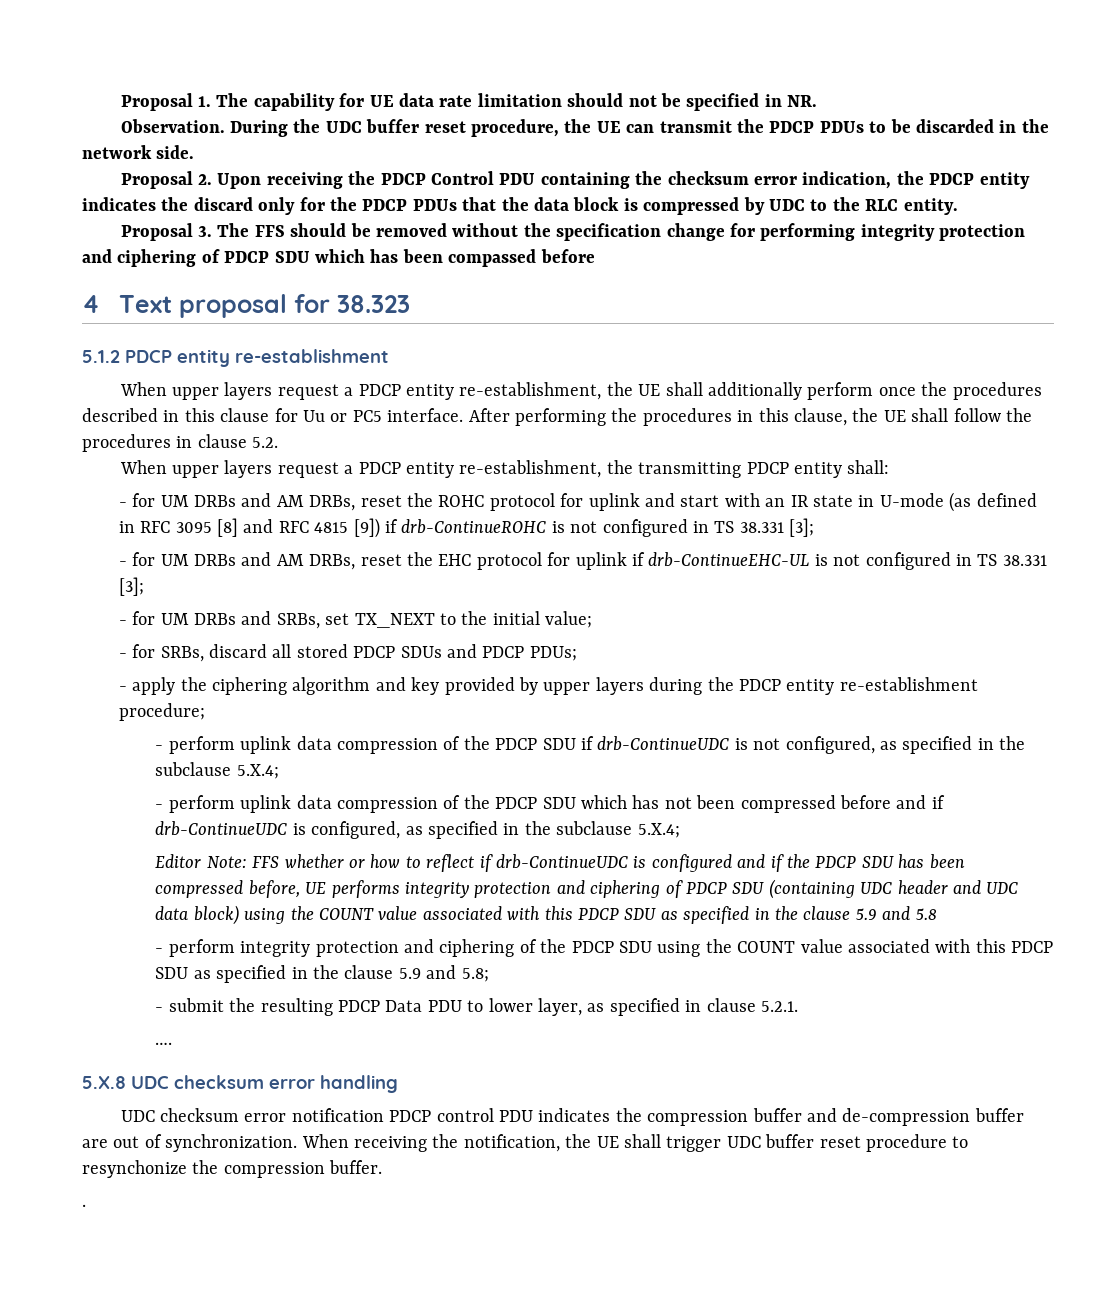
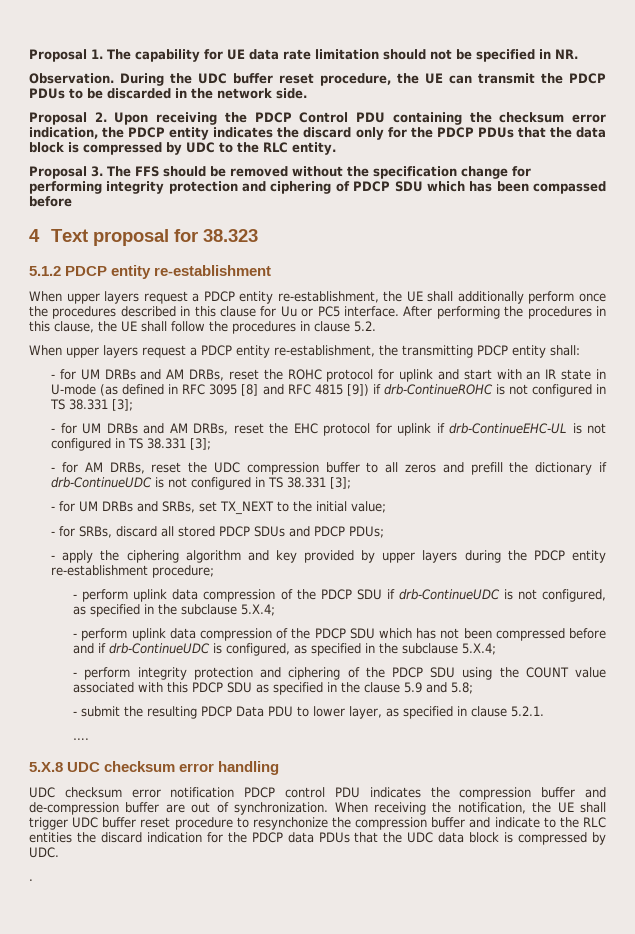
+ - for AM DRBs, reset the UDC compression buffer to all zeros and prefill the dictionary if drb-ContinueUDC is not configured in TS 38.331 [3];
- Editor Note: FFS whether or how to reflect if drb-ContinueUDC is configured and if the PDCP SDU has been compressed before, UE performs integrity protection and ciphering of PDCP SDU (containing UDC header and UDC data block) using the COUNT value associated with this PDCP SDU as specified in the clause 5.9 and 5.8
- When receiving the notification, the UE shall trigger UDC buffer reset procedure to resynchonize the compression buffer.
+ When receiving the notification, the UE shall trigger UDC buffer reset procedure to resynchonize the compression buffer and indicate to the RLC entities the discard indication for the PDCP data PDUs that the UDC data block is compressed by UDC.

